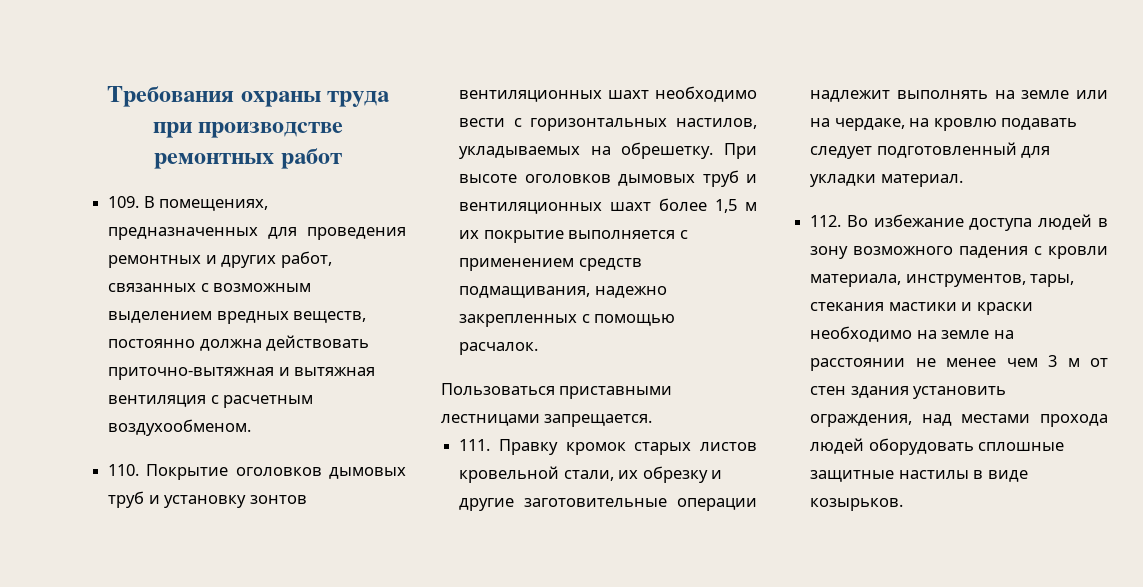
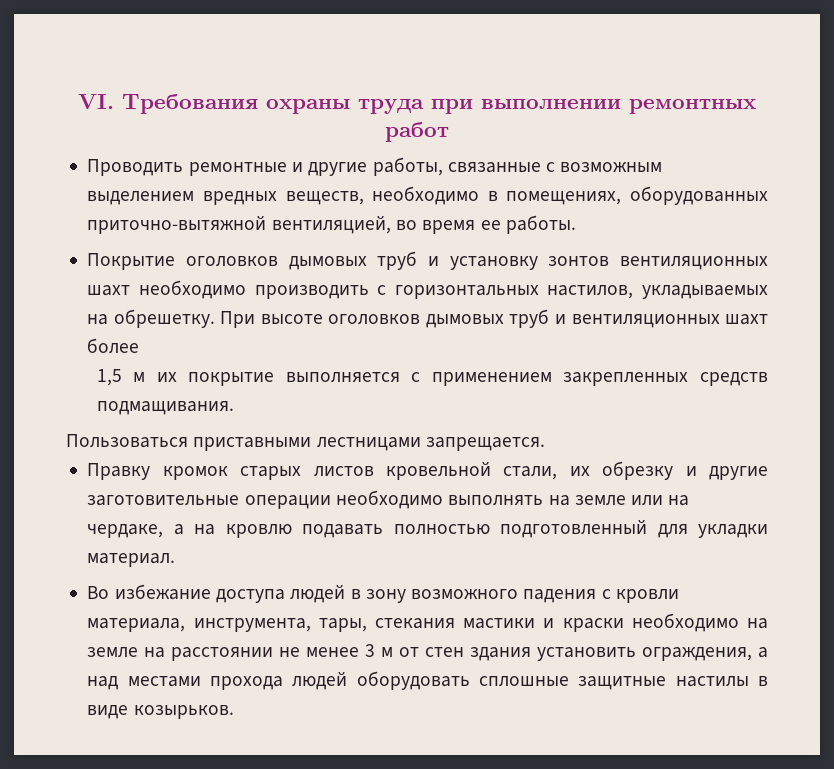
- Требования охраны труда при производстве ремонтных работ
+ VI. Требования охраны труда при выполнении ремонтных работ
- 109. В помещениях, предназначенных для проведения ремонтных и других работ, связанных с возможным выделением вредных веществ, постоянно должна действовать приточно-вытяжная и вытяжная вентиляция с расчетным воздухообменом.
- 110. Покрытие оголовков дымовых труб и установку зонтов вентиляционных шахт необходимо вести с горизонтальных настилов, укладываемых на обрешетку.
+ Проводить ремонтные и другие работы, связанные с возможным выделением вредных веществ, необходимо в помещениях, оборудованных приточно-вытяжной вентиляцией, во время ее работы.
+ Покрытие оголовков дымовых труб и установку зонтов вентиляционных шахт необходимо производить с горизонтальных настилов, укладываемых на обрешетку.
- При высоте оголовков дымовых труб и вентиляционных шахт более 1,5 м их покрытие выполняется с применением средств подмащивания, надежно закрепленных с помощью расчалок.
+ При высоте оголовков дымовых труб и вентиляционных шахт более
+ 1,5 м их покрытие выполняется с применением закрепленных средств подмащивания.
- 111. Правку кромок старых листов кровельной стали, их обрезку и другие заготовительные операции надлежит выполнять на земле или на чердаке, на кровлю подавать следует подготовленный для укладки материал.
+ Правку кромок старых листов кровельной стали, их обрезку и другие заготовительные операции необходимо выполнять на земле или на чердаке, а на кровлю подавать полностью подготовленный для укладки материал.
- 112. Во избежание доступа людей в зону возможного падения с кровли материала, инструментов, тары, стекания мастики и краски необходимо на земле на расстоянии не менее чем 3 м от стен здания установить ограждения, над местами прохода людей оборудовать сплошные защитные настилы в виде козырьков.
+ Во избежание доступа людей в зону возможного падения с кровли материала, инструмента, тары, стекания мастики и краски необходимо на земле на расстоянии не менее 3 м от стен здания установить ограждения, а над местами прохода людей оборудовать сплошные защитные настилы в виде козырьков.

